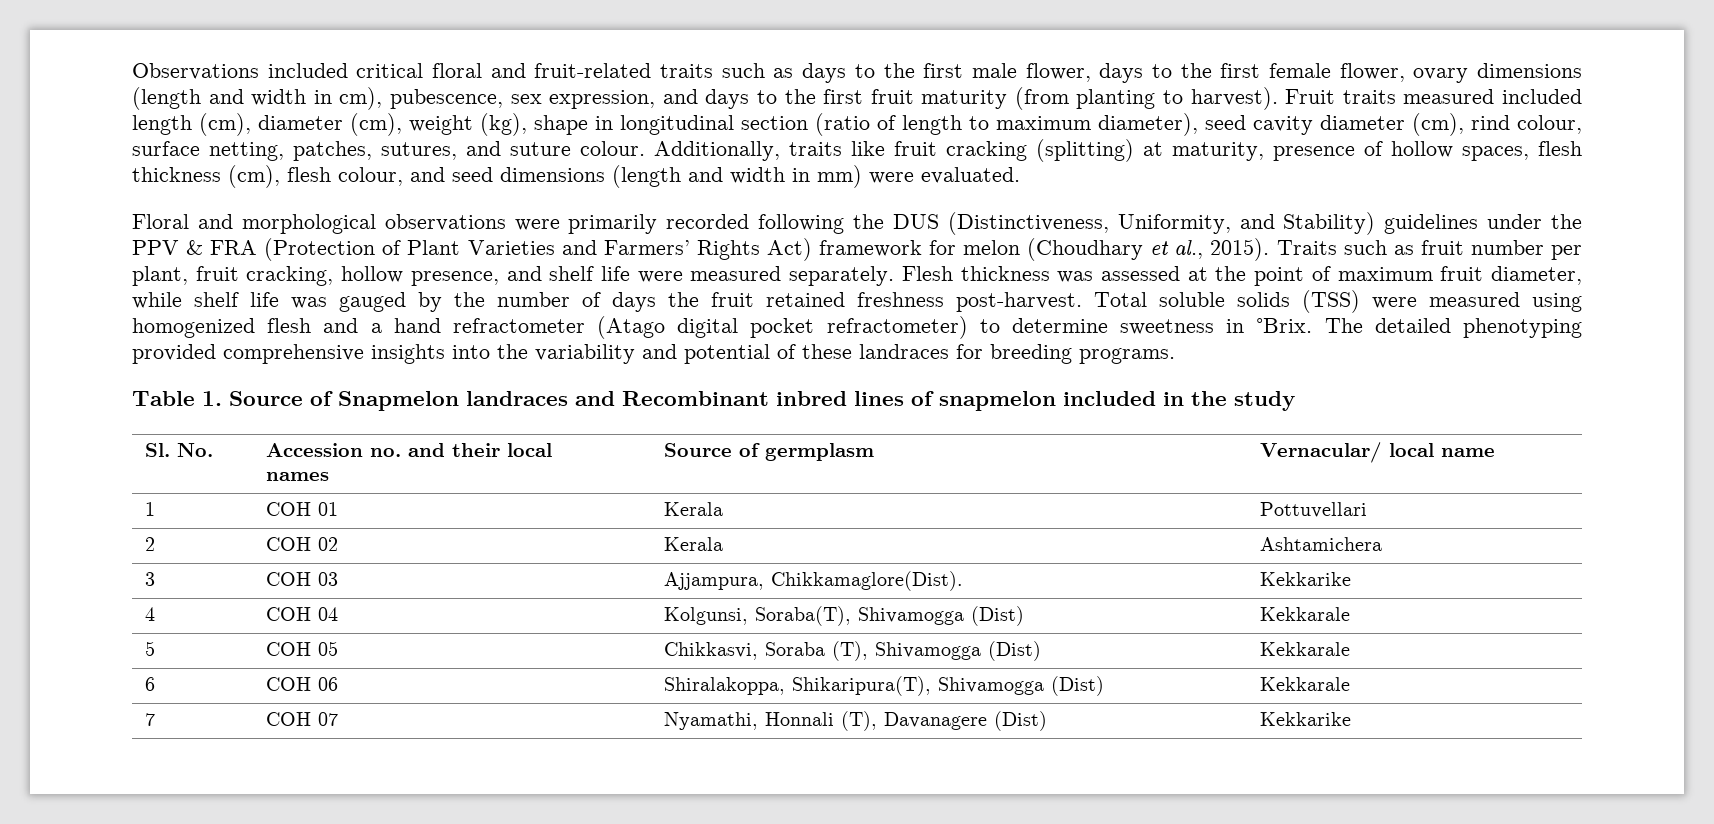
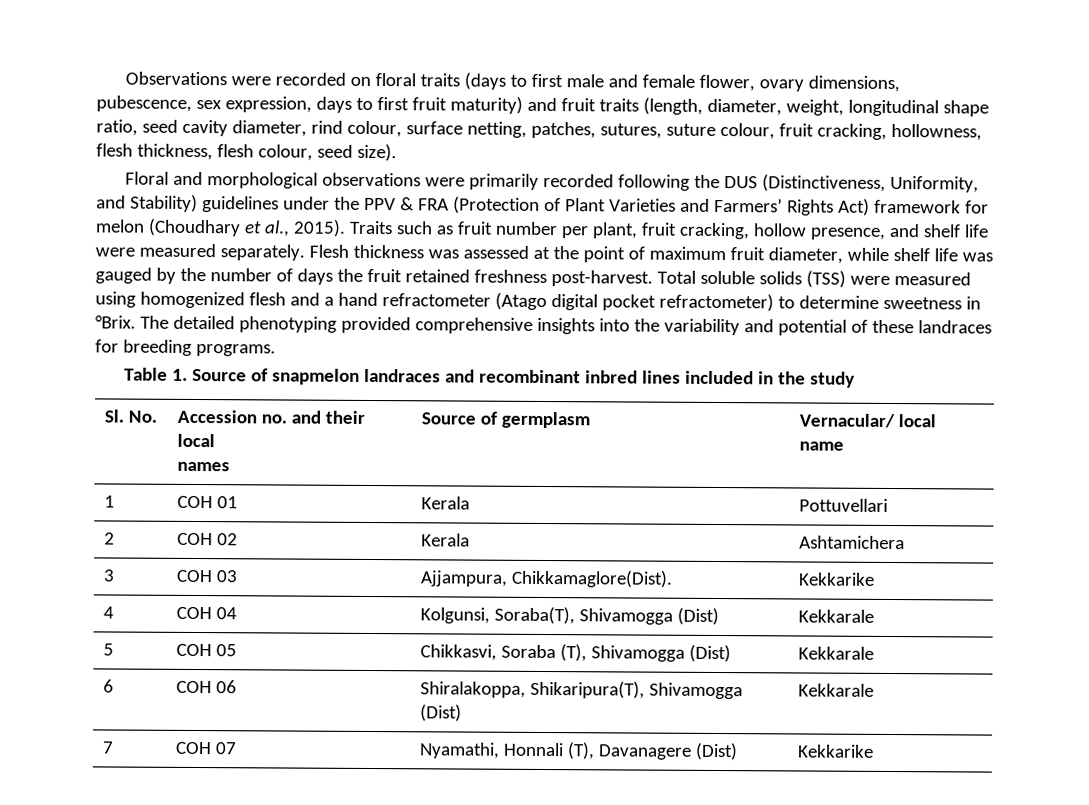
- Observations included critical floral and fruit-related traits such as days to the first male flower, days to the first female flower, ovary dimensions (length and width in cm), pubescence, sex expression, and days to the first fruit maturity (from planting to harvest). Fruit traits measured included length (cm), diameter (cm), weight (kg), shape in longitudinal section (ratio of length to maximum diameter), seed cavity diameter (cm), rind colour, surface netting, patches, sutures, and suture colour. Additionally, traits like fruit cracking (splitting) at maturity, presence of hollow spaces, flesh thickness (cm), flesh colour, and seed dimensions (length and width in mm) were evaluated.
+ Observations were recorded on floral traits (days to first male and female flower, ovary dimensions, pubescence, sex expression, days to first fruit maturity) and fruit traits (length, diameter, weight, longitudinal shape ratio, seed cavity diameter, rind colour, surface netting, patches, sutures, suture colour, fruit cracking, hollowness, flesh thickness, flesh colour, seed size).
- Table 1. Source of Snapmelon landraces and Recombinant inbred lines of snapmelon included in the study
+ Table 1. Source of snapmelon landraces and recombinant inbred lines included in the study

